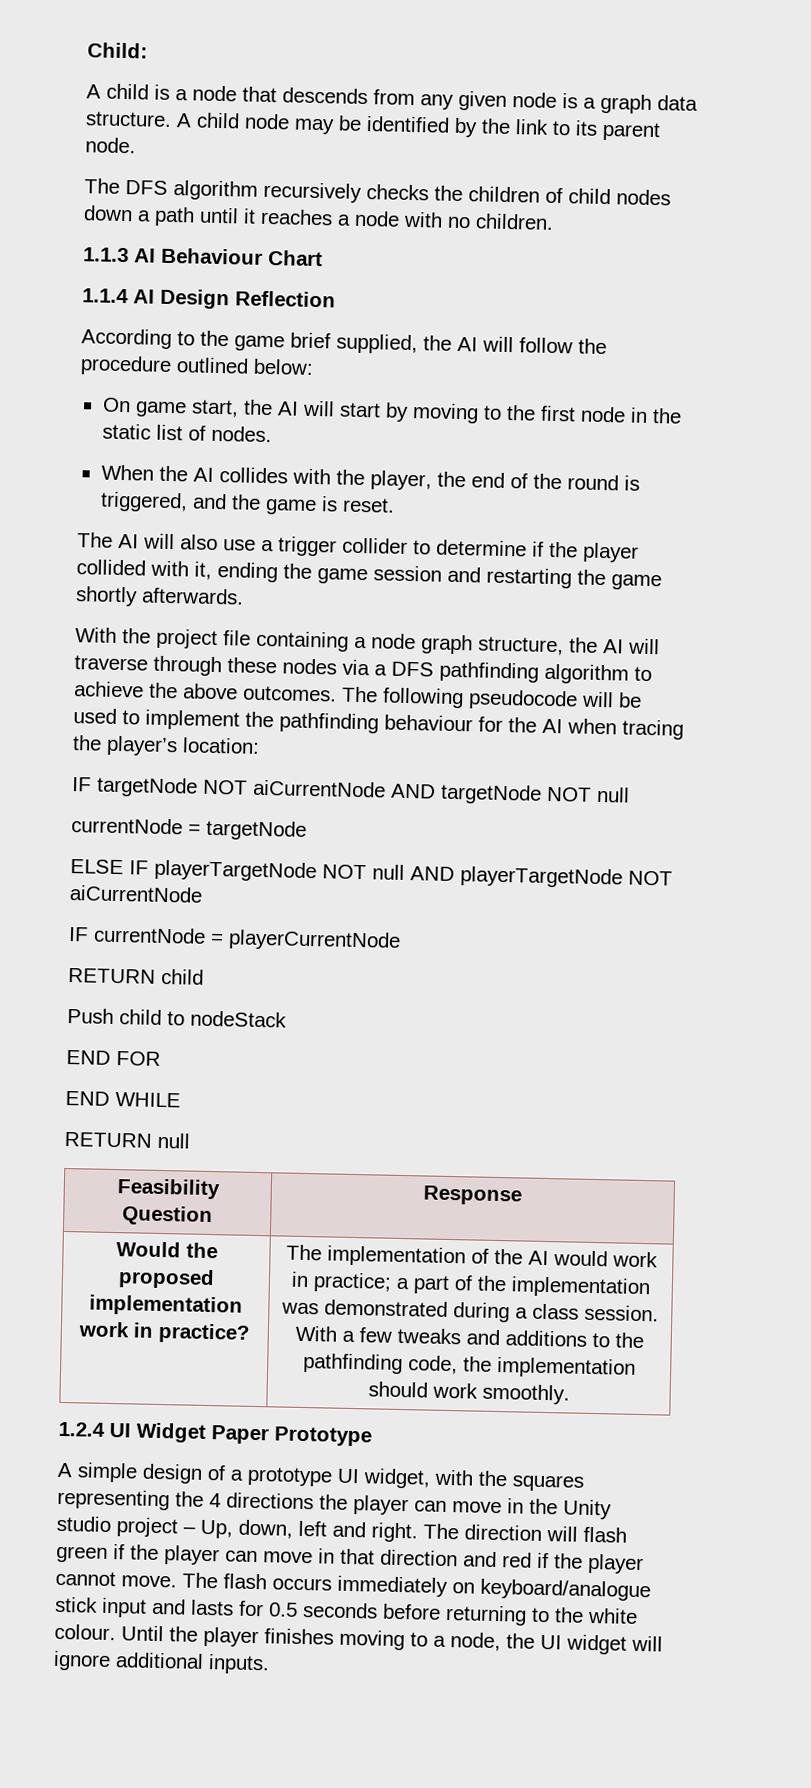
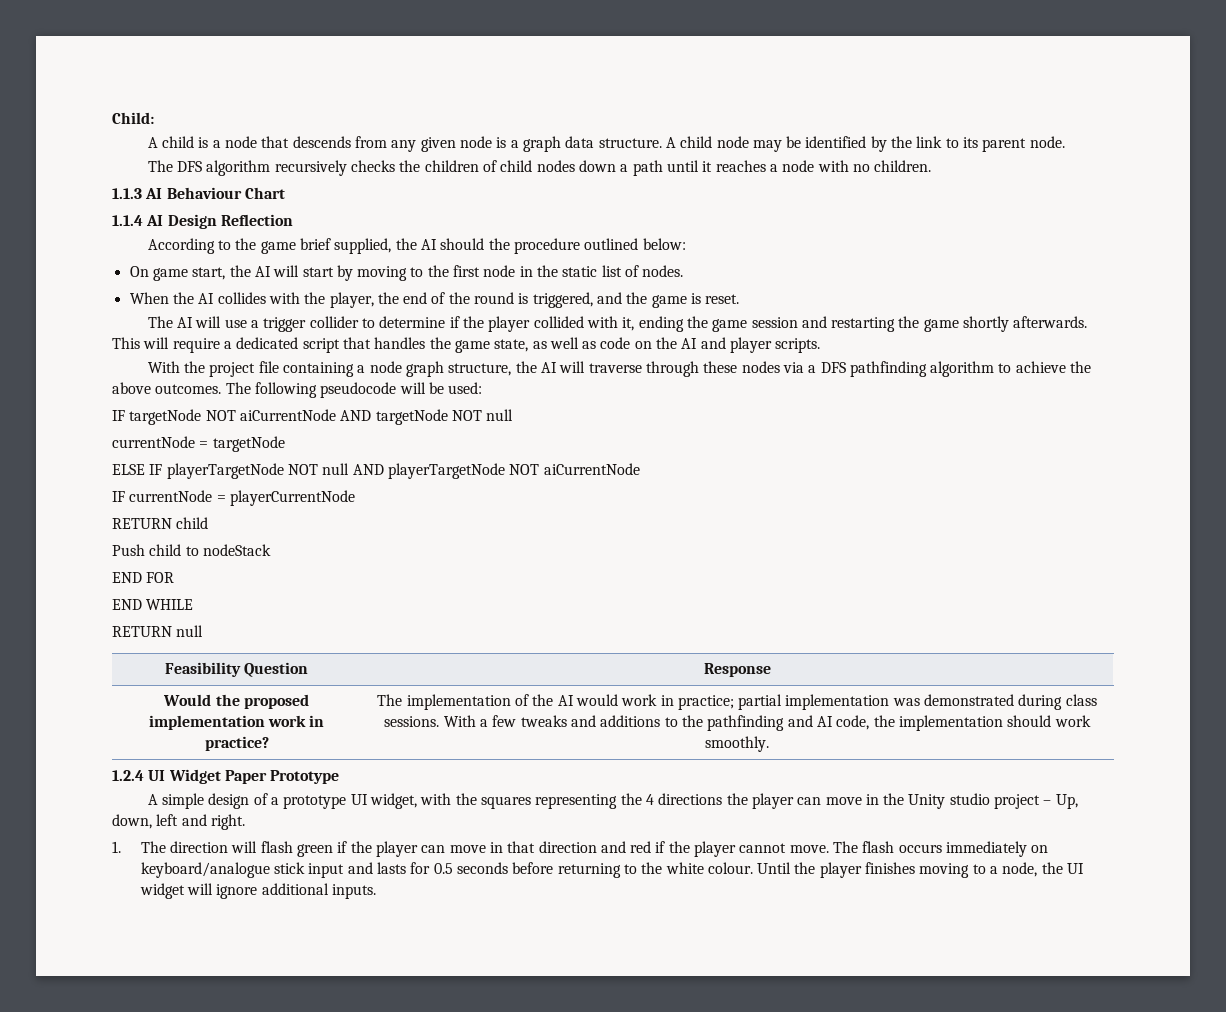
- According to the game brief supplied, the AI will follow the procedure outlined below:
+ According to the game brief supplied, the AI should the procedure outlined below:
- The AI will also use a trigger collider to determine if the player collided with it, ending the game session and restarting the game shortly afterwards.
+ The AI will use a trigger collider to determine if the player collided with it, ending the game session and restarting the game shortly afterwards. This will require a dedicated script that handles the game state, as well as code on the AI and player scripts.
- The following pseudocode will be used to implement the pathfinding behaviour for the AI when tracing the player’s location:
+ The following pseudocode will be used:
- The implementation of the AI would work in practice; a part of the implementation was demonstrated during a class session.
+ The implementation of the AI would work in practice; partial implementation was demonstrated during class sessions.
- With a few tweaks and additions to the pathfinding code, the implementation should work smoothly.
+ With a few tweaks and additions to the pathfinding and AI code, the implementation should work smoothly.
- A simple design of a prototype UI widget, with the squares representing the 4 directions the player can move in the Unity studio project – Up, down, left and right. The direction will flash green if the player can move in that direction and red if the player cannot move.
+ A simple design of a prototype UI widget, with the squares representing the 4 directions the player can move in the Unity studio project – Up, down, left and right.
+ 1. The direction will flash green if the player can move in that direction and red if the player cannot move.

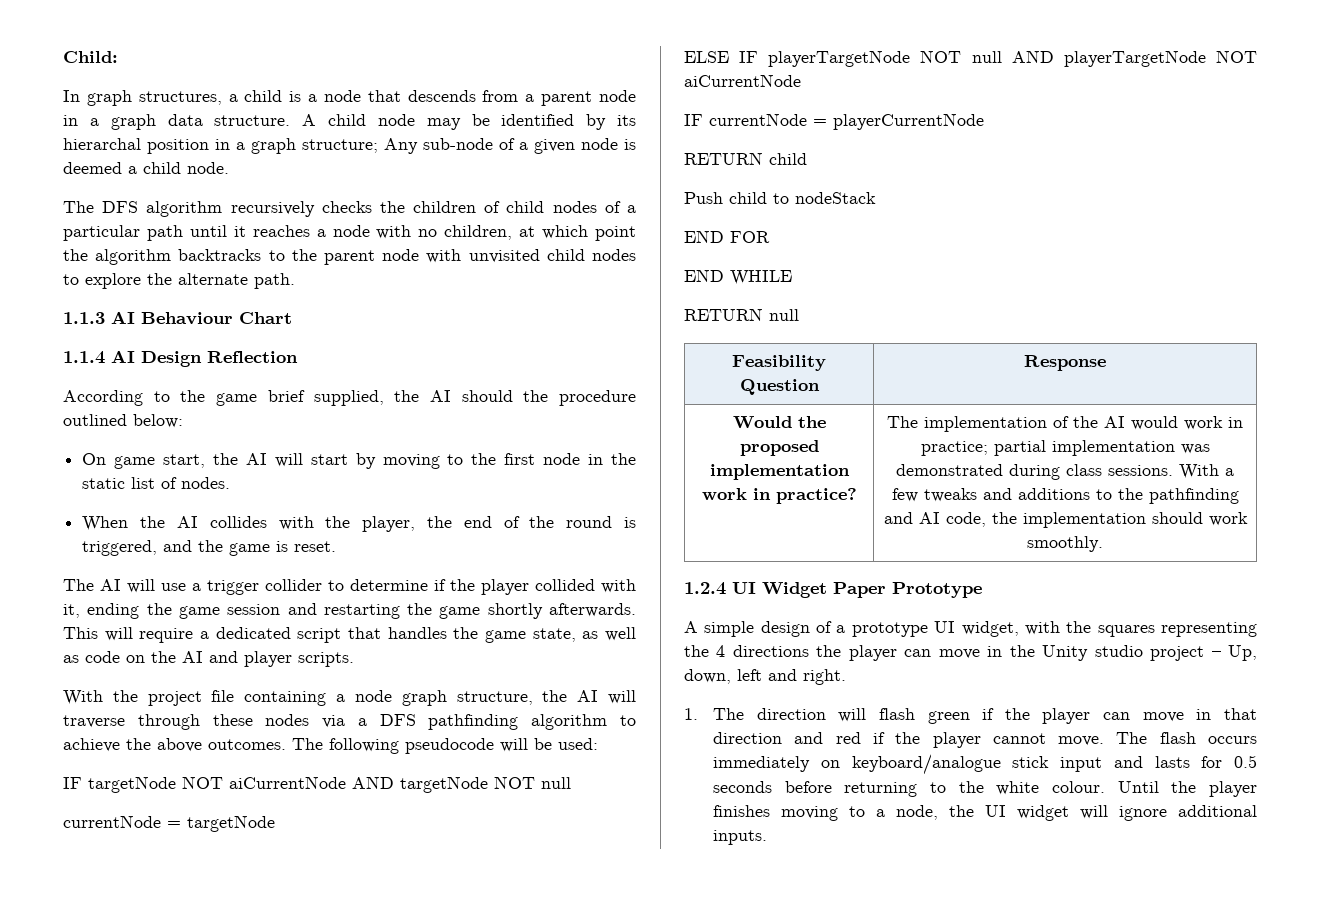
- A child is a node that descends from any given node is a graph data structure.
+ In graph structures, a child is a node that descends from a parent node in a graph data structure.
- A child node may be identified by the link to its parent node.
+ A child node may be identified by its hierarchal position in a graph structure; Any sub-node of a given node is deemed a child node.
- The DFS algorithm recursively checks the children of child nodes down a path until it reaches a node with no children.
+ The DFS algorithm recursively checks the children of child nodes of a particular path until it reaches a node with no children, at which point the algorithm backtracks to the parent node with unvisited child nodes to explore the alternate path.

